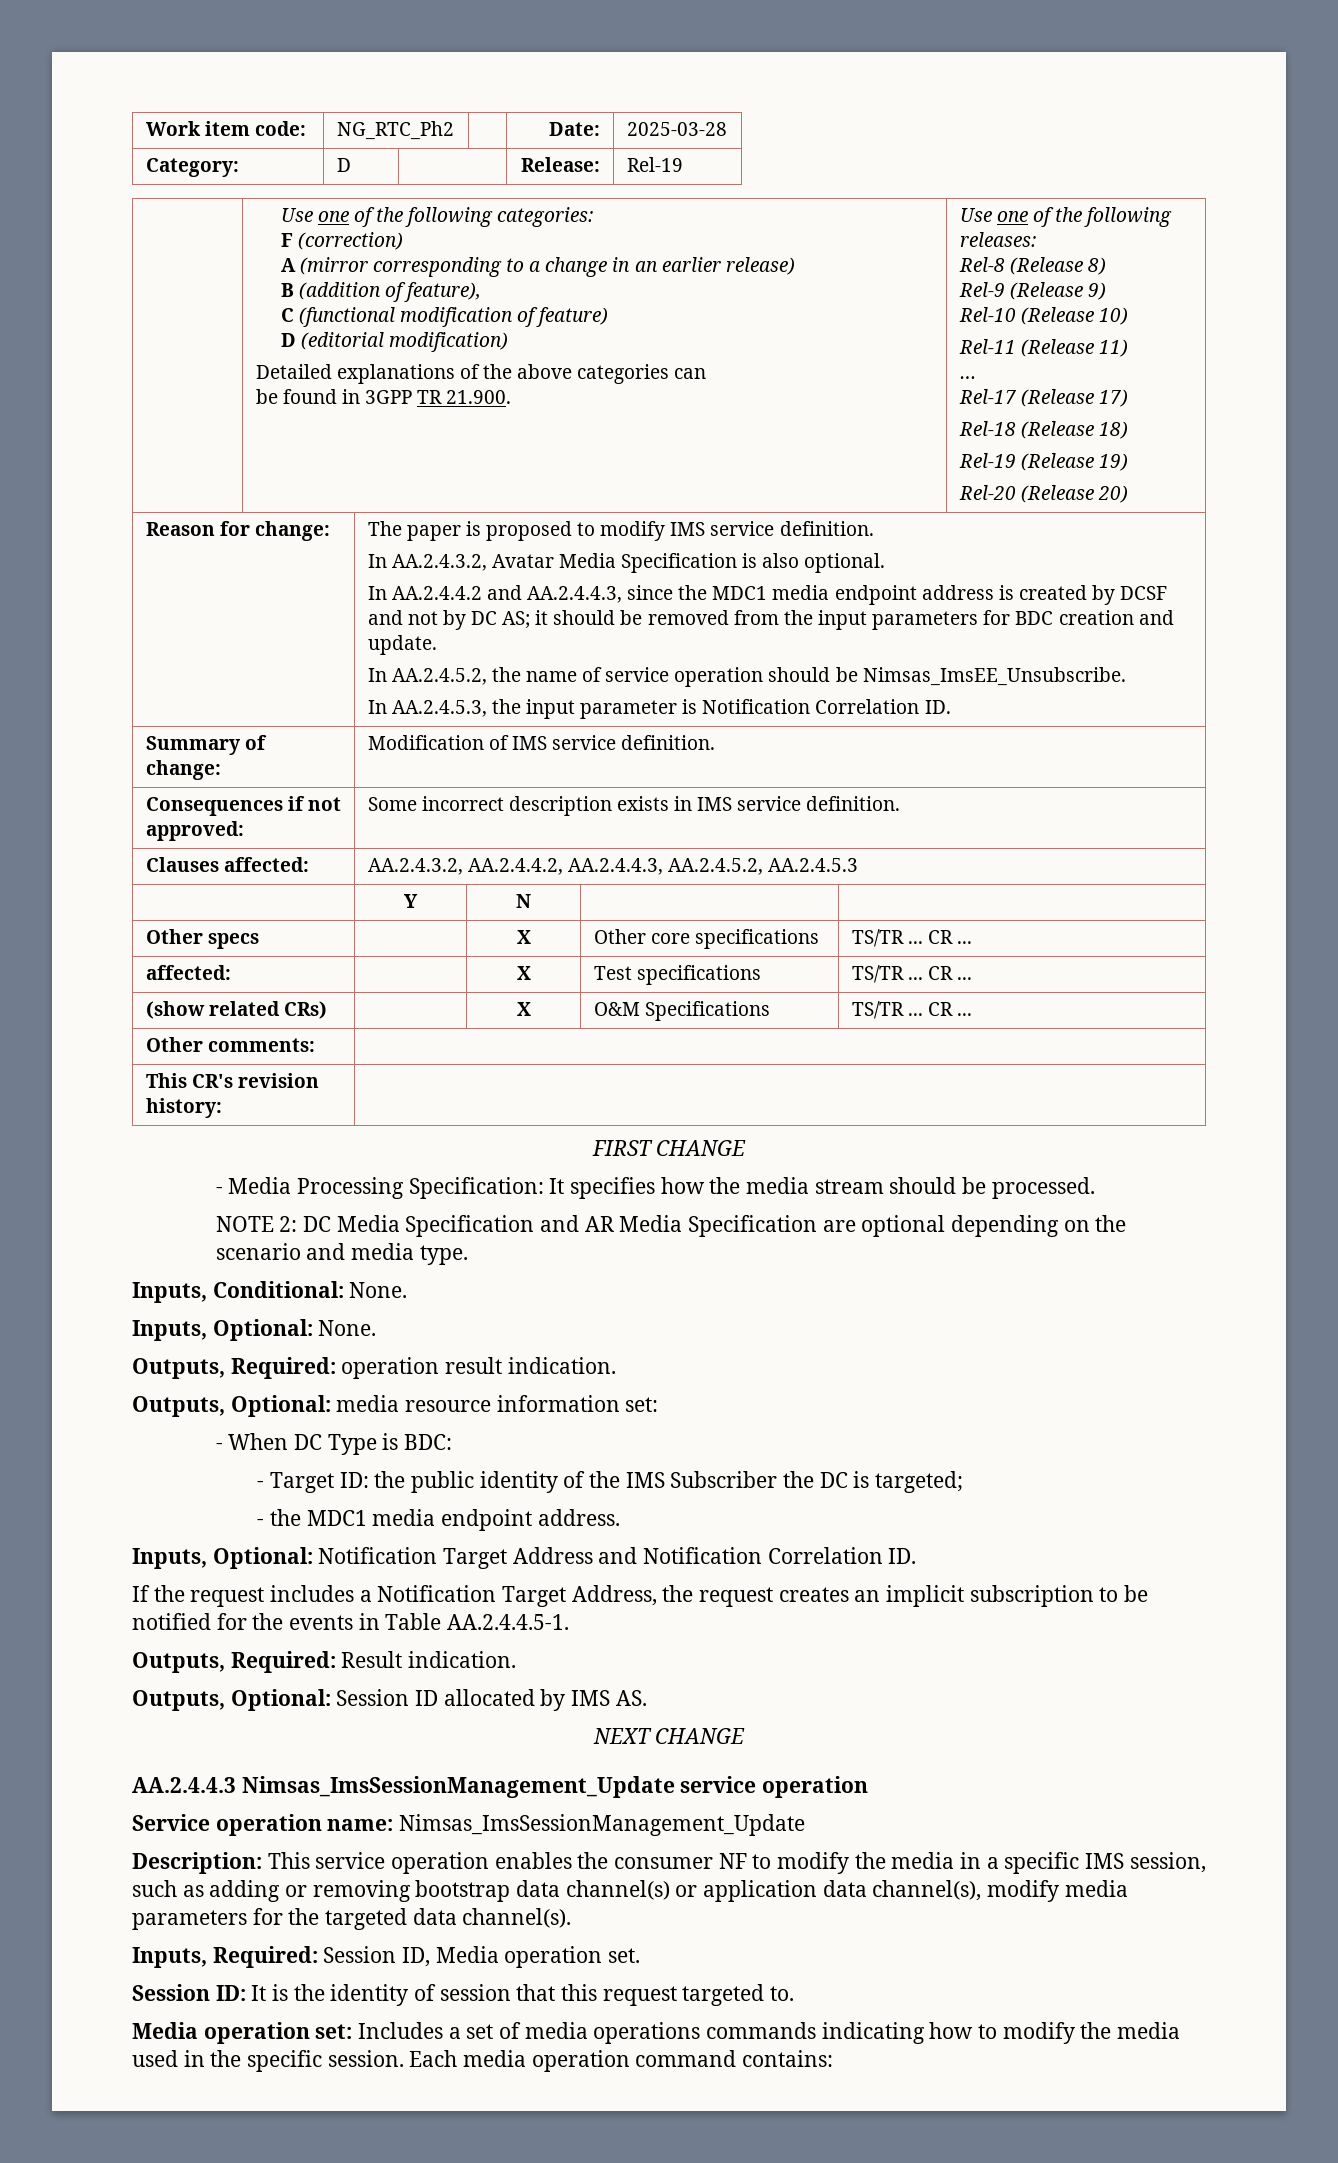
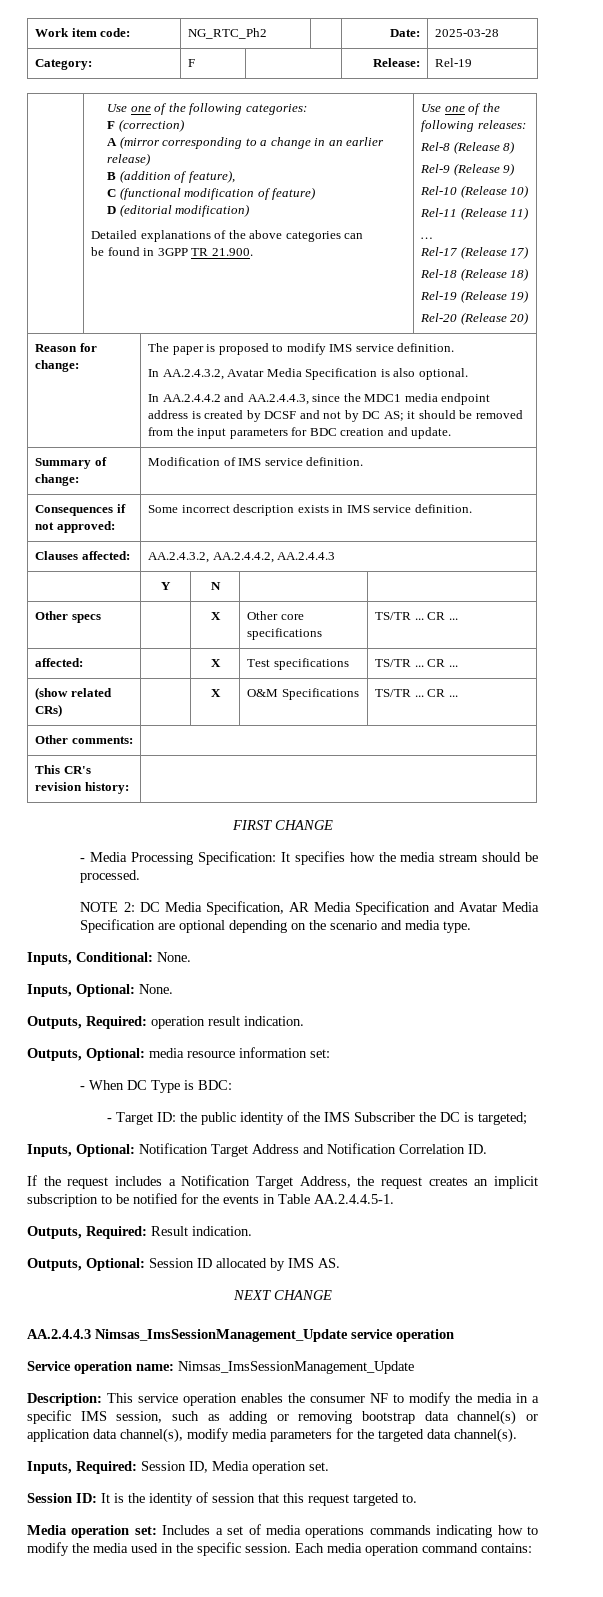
- Category: | D | | Release: | Rel-19
+ Category: | F | | Release: | Rel-19
- In AA.2.4.5.2, the name of service operation should be Nimsas_ImsEE_Unsubscribe.
- In AA.2.4.5.3, the input parameter is Notification Correlation ID.
- Clauses affected: | AA.2.4.3.2, AA.2.4.4.2, AA.2.4.4.3, AA.2.4.5.2, AA.2.4.5.3
+ Clauses affected: | AA.2.4.3.2, AA.2.4.4.2, AA.2.4.4.3
- NOTE 2: DC Media Specification and AR Media Specification are optional depending on the scenario and media type.
+ NOTE 2: DC Media Specification, AR Media Specification and Avatar Media Specification are optional depending on the scenario and media type.
- - the MDC1 media endpoint address.

